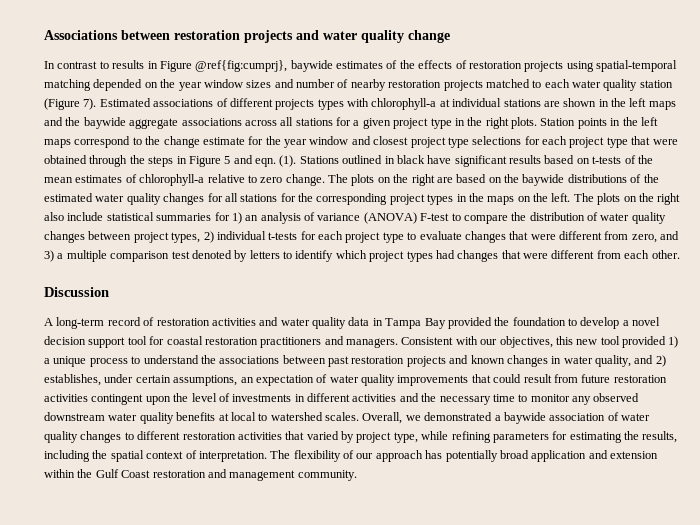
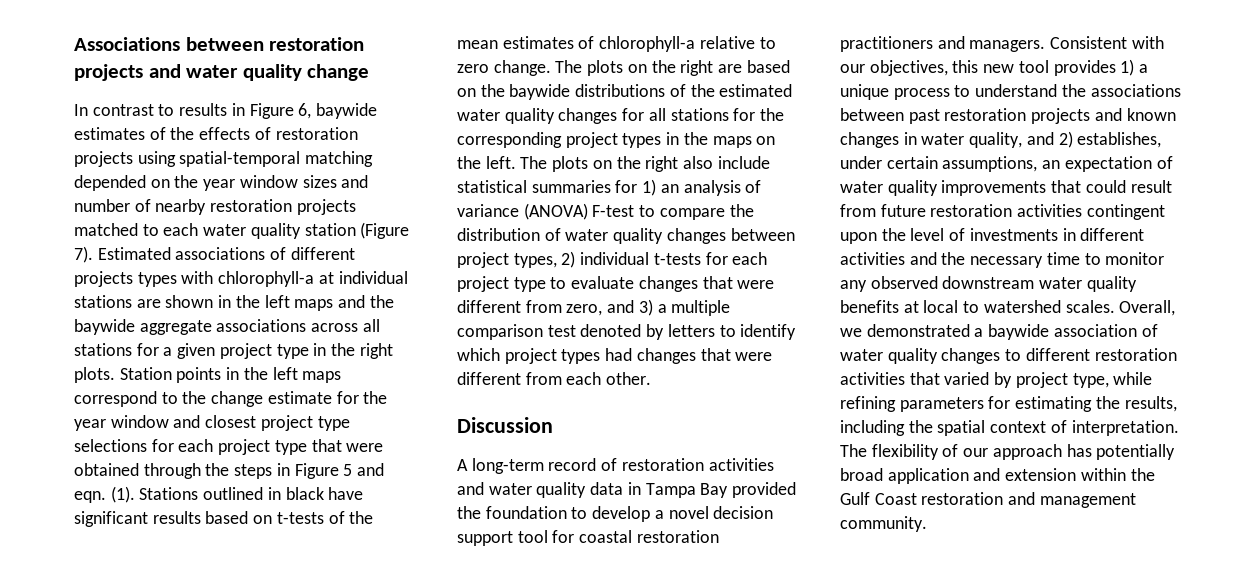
- In contrast to results in Figure @ref{fig:cumprj}, baywide estimates of the effects of restoration projects using spatial-temporal matching depended on the year window sizes and number of nearby restoration projects matched to each water quality station (Figure 7).
+ In contrast to results in Figure 6, baywide estimates of the effects of restoration projects using spatial-temporal matching depended on the year window sizes and number of nearby restoration projects matched to each water quality station (Figure 7).
- Consistent with our objectives, this new tool provided 1) a unique process to understand the associations between past restoration projects and known changes in water quality, and 2) establishes, under certain assumptions, an expectation of water quality improvements that could result from future restoration activities contingent upon the level of investments in different activities and the necessary time to monitor any observed downstream water quality benefits at local to watershed scales.
+ Consistent with our objectives, this new tool provides 1) a unique process to understand the associations between past restoration projects and known changes in water quality, and 2) establishes, under certain assumptions, an expectation of water quality improvements that could result from future restoration activities contingent upon the level of investments in different activities and the necessary time to monitor any observed downstream water quality benefits at local to watershed scales.

